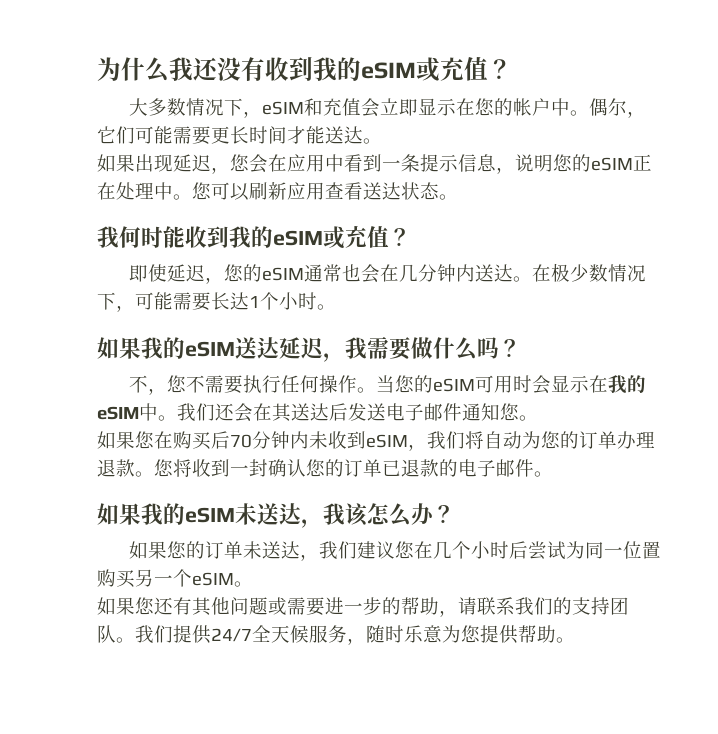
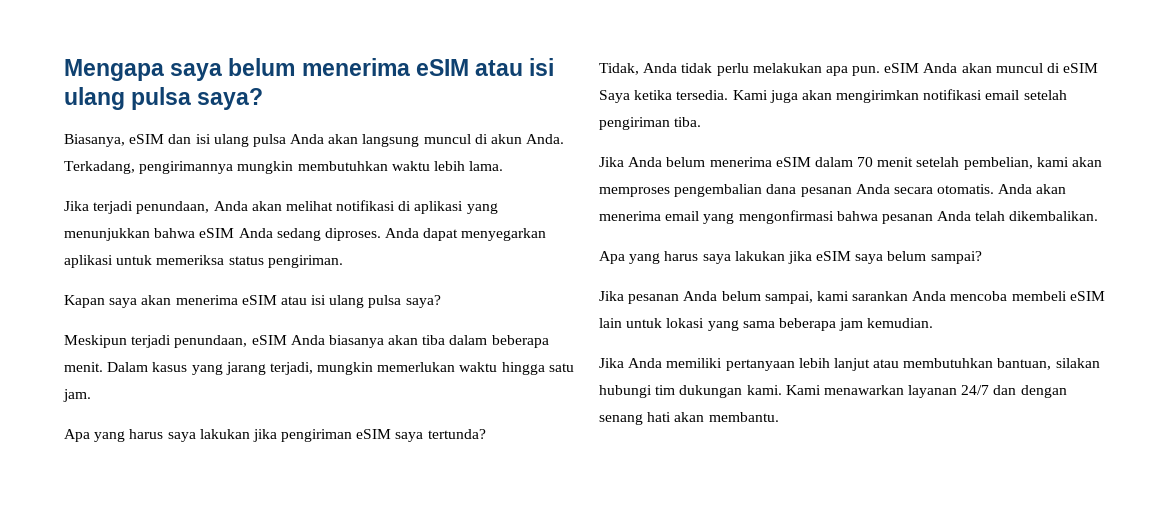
- 为什么我还没有收到我的eSIM或充值？
- 大多数情况下，eSIM和充值会立即显示在您的帐户中。偶尔，它们可能需要更长时间才能送达。
- 如果出现延迟，您会在应用中看到一条提示信息，说明您的eSIM正在处理中。您可以刷新应用查看送达状态。
- 我何时能收到我的eSIM或充值？
- 即使延迟，您的eSIM通常也会在几分钟内送达。在极少数情况下，可能需要长达1个小时。
- 如果我的eSIM送达延迟，我需要做什么吗？
- 不，您不需要执行任何操作。当您的eSIM可用时会显示在我的eSIM中。我们还会在其送达后发送电子邮件通知您。
- 如果您在购买后70分钟内未收到eSIM，我们将自动为您的订单办理退款。您将收到一封确认您的订单已退款的电子邮件。
- 如果我的eSIM未送达，我该怎么办？
- 如果您的订单未送达，我们建议您在几个小时后尝试为同一位置购买另一个eSIM。
- 如果您还有其他问题或需要进一步的帮助，请联系我们的支持团队。我们提供24/7全天候服务，随时乐意为您提供帮助。
+ Mengapa saya belum menerima eSIM atau isi ulang pulsa saya?
+ Biasanya, eSIM dan isi ulang pulsa Anda akan langsung muncul di akun Anda. Terkadang, pengirimannya mungkin membutuhkan waktu lebih lama.
+ Jika terjadi penundaan, Anda akan melihat notifikasi di aplikasi yang menunjukkan bahwa eSIM Anda sedang diproses. Anda dapat menyegarkan aplikasi untuk memeriksa status pengiriman.
+ Kapan saya akan menerima eSIM atau isi ulang pulsa saya?
+ Meskipun terjadi penundaan, eSIM Anda biasanya akan tiba dalam beberapa menit. Dalam kasus yang jarang terjadi, mungkin memerlukan waktu hingga satu jam.
+ Apa yang harus saya lakukan jika pengiriman eSIM saya tertunda?
+ Tidak, Anda tidak perlu melakukan apa pun. eSIM Anda akan muncul di eSIM Saya ketika tersedia. Kami juga akan mengirimkan notifikasi email setelah pengiriman tiba.
+ Jika Anda belum menerima eSIM dalam 70 menit setelah pembelian, kami akan memproses pengembalian dana pesanan Anda secara otomatis. Anda akan menerima email yang mengonfirmasi bahwa pesanan Anda telah dikembalikan.
+ Apa yang harus saya lakukan jika eSIM saya belum sampai?
+ Jika pesanan Anda belum sampai, kami sarankan Anda mencoba membeli eSIM lain untuk lokasi yang sama beberapa jam kemudian.
+ Jika Anda memiliki pertanyaan lebih lanjut atau membutuhkan bantuan, silakan hubungi tim dukungan kami. Kami menawarkan layanan 24/7 dan dengan senang hati akan membantu.

